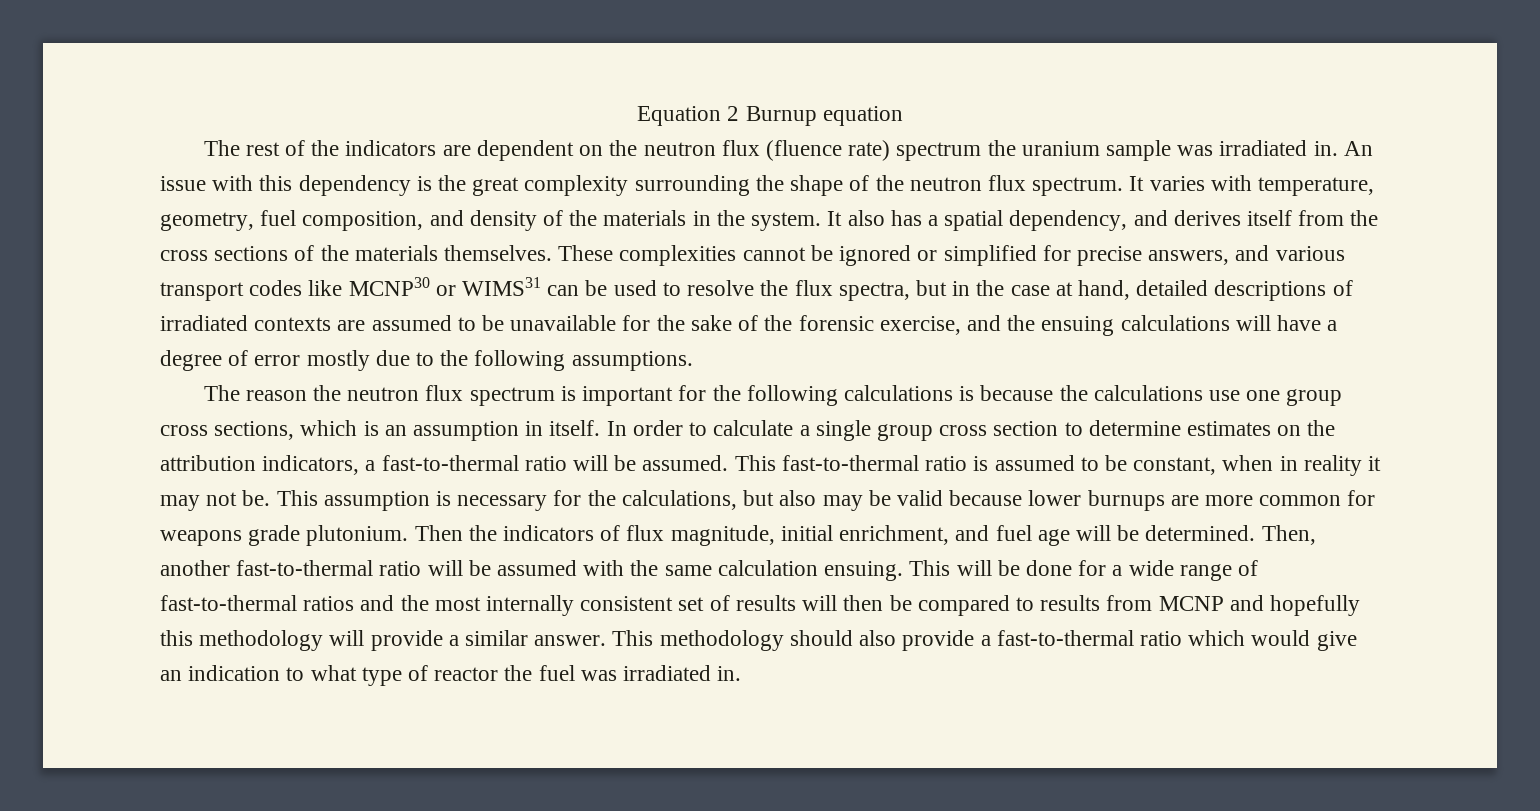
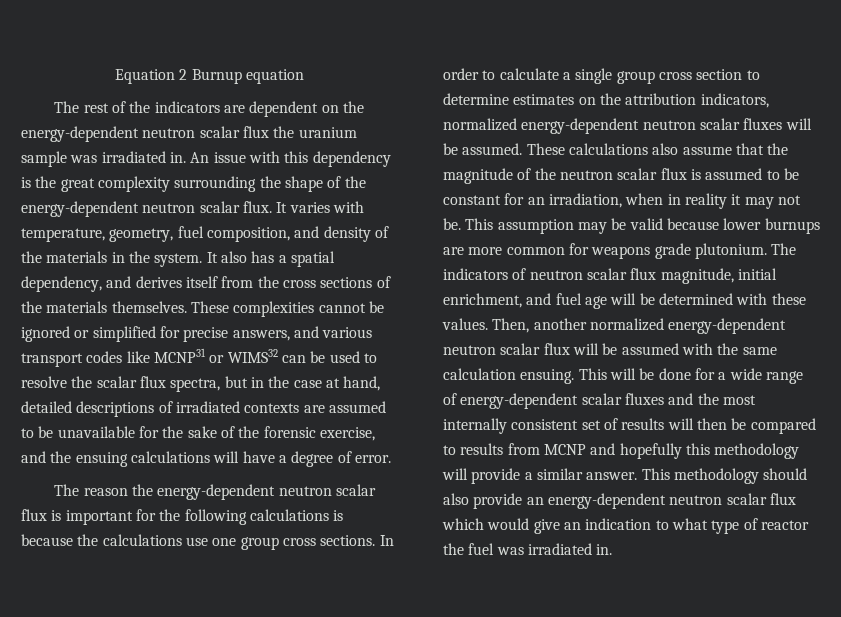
- The rest of the indicators are dependent on the neutron flux (fluence rate) spectrum the uranium sample was irradiated in.
+ The rest of the indicators are dependent on the energy-dependent neutron scalar flux the uranium sample was irradiated in.
- An issue with this dependency is the great complexity surrounding the shape of the neutron flux spectrum.
+ An issue with this dependency is the great complexity surrounding the shape of the energy-dependent neutron scalar flux.
- These complexities cannot be ignored or simplified for precise answers, and various transport codes like MCNP30 or WIMS31 can be used to resolve the flux spectra, but in the case at hand, detailed descriptions of irradiated contexts are assumed to be unavailable for the sake of the forensic exercise, and the ensuing calculations will have a degree of error mostly due to the following assumptions.
+ These complexities cannot be ignored or simplified for precise answers, and various transport codes like MCNP31 or WIMS32 can be used to resolve the scalar flux spectra, but in the case at hand, detailed descriptions of irradiated contexts are assumed to be unavailable for the sake of the forensic exercise, and the ensuing calculations will have a degree of error.
- The reason the neutron flux spectrum is important for the following calculations is because the calculations use one group cross sections, which is an assumption in itself.
+ The reason the energy-dependent neutron scalar flux is important for the following calculations is because the calculations use one group cross sections.
- In order to calculate a single group cross section to determine estimates on the attribution indicators, a fast-to-thermal ratio will be assumed. This fast-to-thermal ratio is assumed to be constant, when in reality it may not be.
+ In order to calculate a single group cross section to determine estimates on the attribution indicators, normalized energy-dependent neutron scalar fluxes will be assumed. These calculations also assume that the magnitude of the neutron scalar flux is assumed to be constant for an irradiation, when in reality it may not be.
- This assumption is necessary for the calculations, but also may be valid because lower burnups are more common for weapons grade plutonium.
+ This assumption may be valid because lower burnups are more common for weapons grade plutonium.
- Then the indicators of flux magnitude, initial enrichment, and fuel age will be determined. Then, another fast-to-thermal ratio will be assumed with the same calculation ensuing.
+ The indicators of neutron scalar flux magnitude, initial enrichment, and fuel age will be determined with these values. Then, another normalized energy-dependent neutron scalar flux will be assumed with the same calculation ensuing.
- This will be done for a wide range of fast-to-thermal ratios and the most internally consistent set of results will then be compared to results from MCNP and hopefully this methodology will provide a similar answer.
+ This will be done for a wide range of energy-dependent scalar fluxes and the most internally consistent set of results will then be compared to results from MCNP and hopefully this methodology will provide a similar answer.
- This methodology should also provide a fast-to-thermal ratio which would give an indication to what type of reactor the fuel was irradiated in.
+ This methodology should also provide an energy-dependent neutron scalar flux which would give an indication to what type of reactor the fuel was irradiated in.

